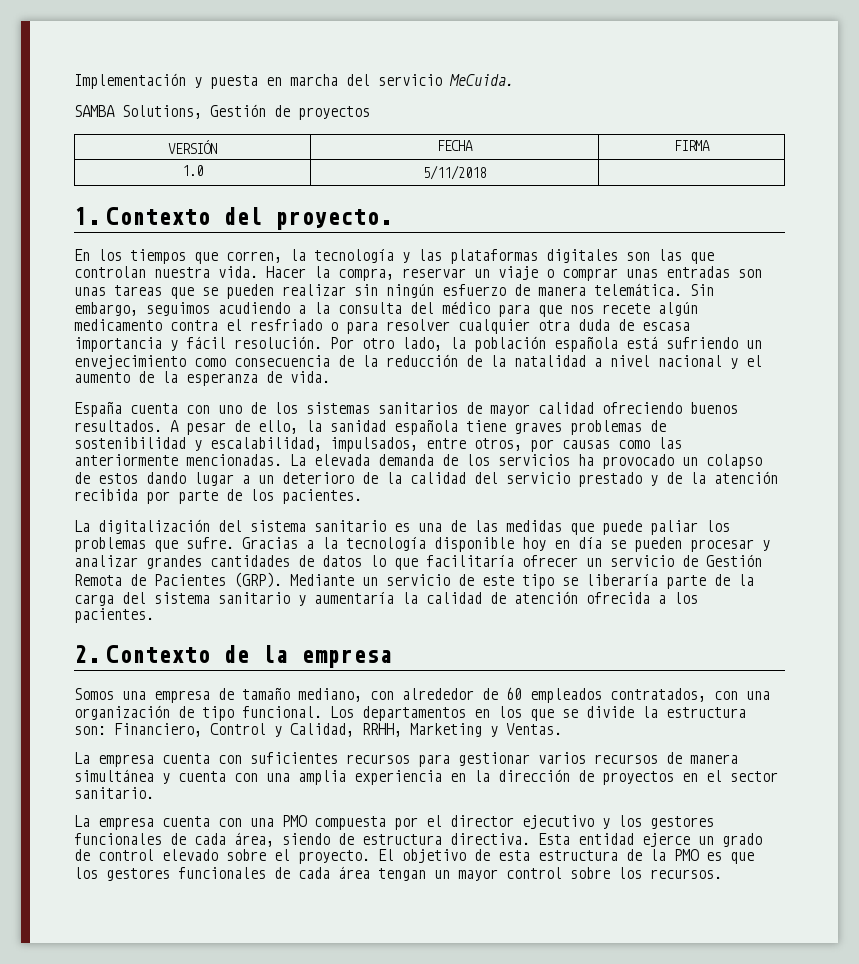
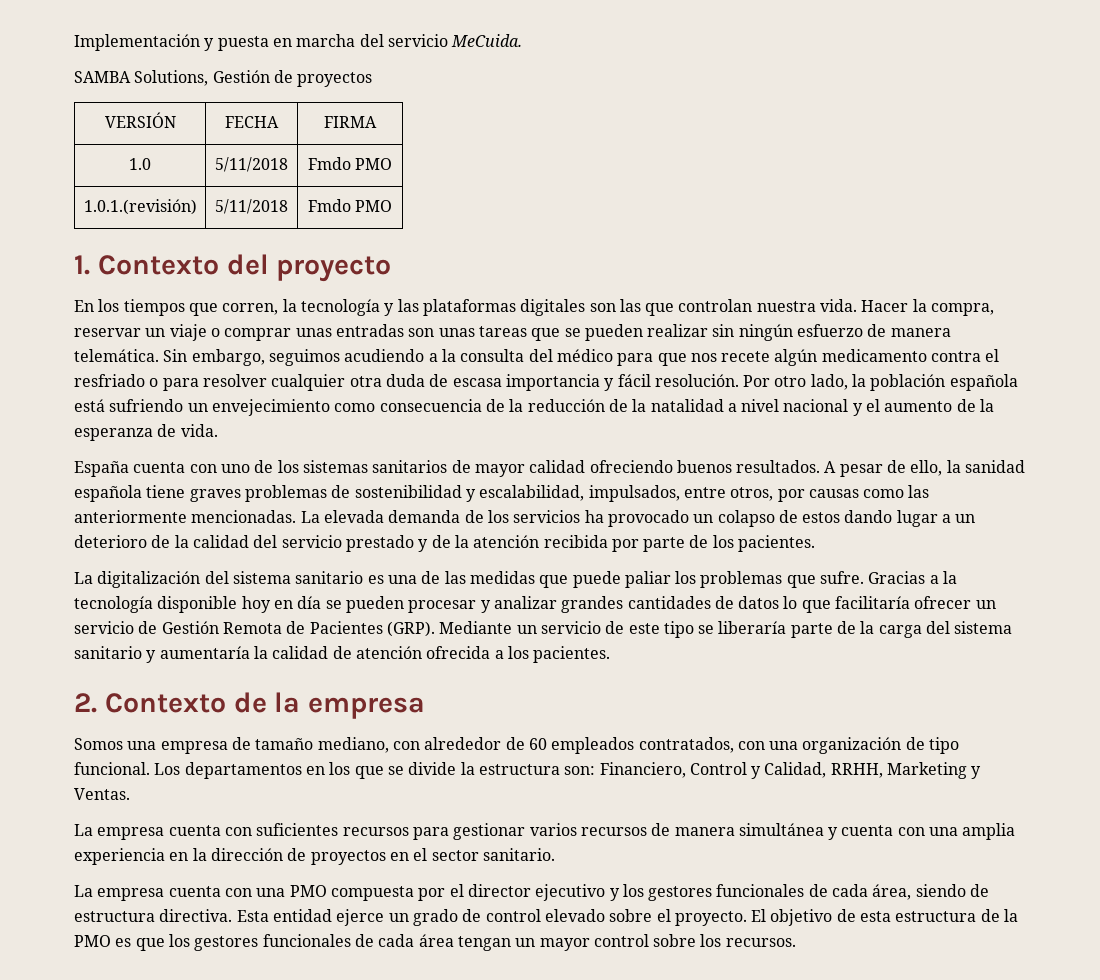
- 1.0 | 5/11/2018 |
+ 1.0 | 5/11/2018 | Fmdo PMO
+ 1.0.1.(revisión) | 5/11/2018 | Fmdo PMO
- 1. Contexto del proyecto.
+ 1. Contexto del proyecto

